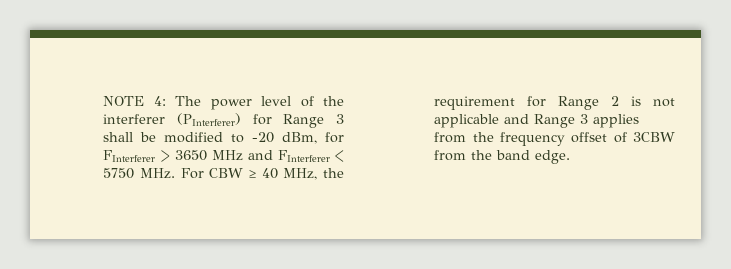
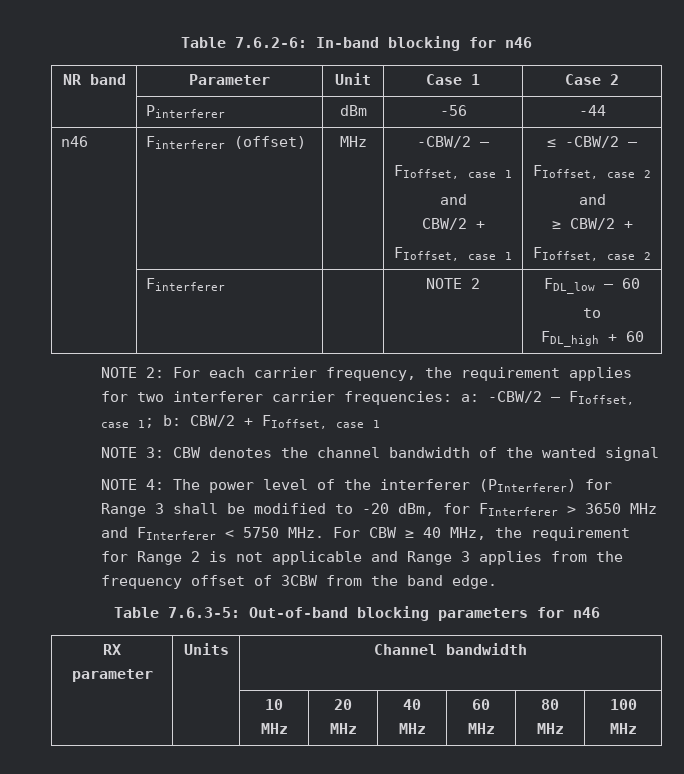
+ Table 7.6.2-6: In-band blocking for n46
+ NR band | Parameter | Unit | Case 1 | Case 2
+ | Pinterferer | dBm | -56 | -44
+ n46 | Finterferer (offset) | MHz | -CBW/2 –
+ FIoffset, case 1
+ and
+ CBW/2 +
+ FIoffset, case 1 | ≤ -CBW/2 –
+ FIoffset, case 2
+ and
+ ≥ CBW/2 +
+ FIoffset, case 2
+ | Finterferer | | NOTE 2 | FDL_low – 60
+ to
+ FDL_high + 60
+ NOTE 2: For each carrier frequency, the requirement applies for two interferer carrier frequencies: a: -CBW/2 – FIoffset, case 1; b: CBW/2 + FIoffset, case 1
+ NOTE 3: CBW denotes the channel bandwidth of the wanted signal
+ Table 7.6.3-5: Out-of-band blocking parameters for n46
+ RX parameter | Units | Channel bandwidth
+ | | 10 MHz | 20 MHz | 40 MHz | 60 MHz | 80 MHz | 100 MHz

